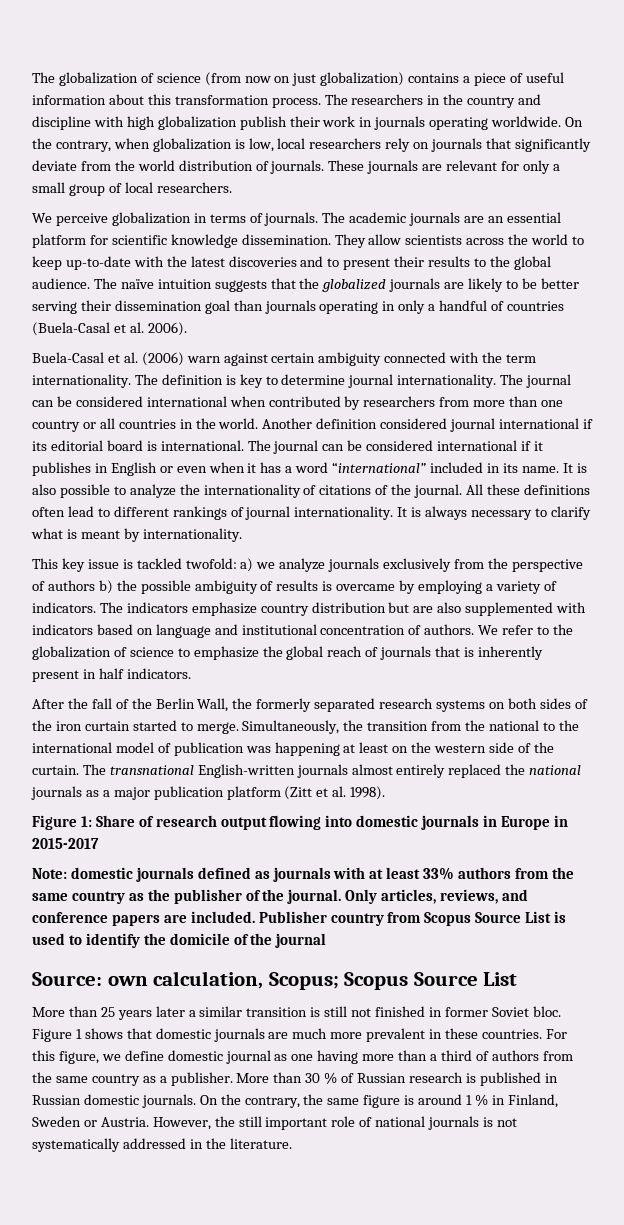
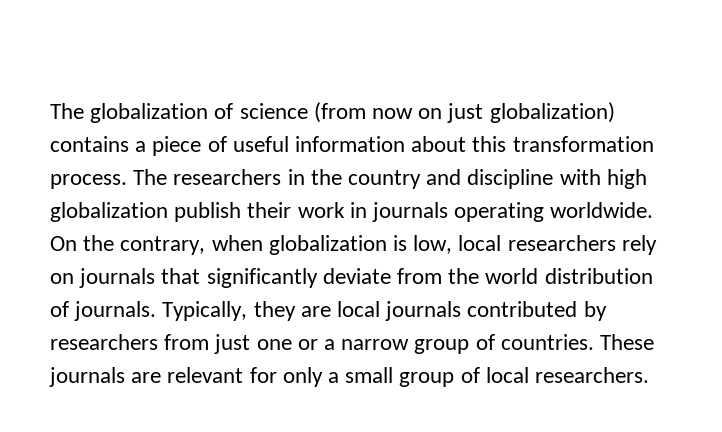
+ Typically, they are local journals contributed by researchers from just one or a narrow group of countries.
- We perceive globalization in terms of journals. The academic journals are an essential platform for scientific knowledge dissemination. They allow scientists across the world to keep up-to-date with the latest discoveries and to present their results to the global audience. The naïve intuition suggests that the globalized journals are likely to be better serving their dissemination goal than journals operating in only a handful of countries (Buela-Casal et al. 2006).
- Buela-Casal et al. (2006) warn against certain ambiguity connected with the term internationality. The definition is key to determine journal internationality. The journal can be considered international when contributed by researchers from more than one country or all countries in the world. Another definition considered journal international if its editorial board is international. The journal can be considered international if it publishes in English or even when it has a word “international” included in its name. It is also possible to analyze the internationality of citations of the journal. All these definitions often lead to different rankings of journal internationality. It is always necessary to clarify what is meant by internationality.
- This key issue is tackled twofold: a) we analyze journals exclusively from the perspective of authors b) the possible ambiguity of results is overcame by employing a variety of indicators. The indicators emphasize country distribution but are also supplemented with indicators based on language and institutional concentration of authors. We refer to the globalization of science to emphasize the global reach of journals that is inherently present in half indicators.
- After the fall of the Berlin Wall, the formerly separated research systems on both sides of the iron curtain started to merge. Simultaneously, the transition from the national to the international model of publication was happening at least on the western side of the curtain. The transnational English-written journals almost entirely replaced the national journals as a major publication platform (Zitt et al. 1998).
- Figure 1: Share of research output flowing into domestic journals in Europe in 2015-2017
- Note: domestic journals defined as journals with at least 33% authors from the same country as the publisher of the journal. Only articles, reviews, and conference papers are included. Publisher country from Scopus Source List is used to identify the domicile of the journal
- Source: own calculation, Scopus; Scopus Source List
- More than 25 years later a similar transition is still not finished in former Soviet bloc. Figure 1 shows that domestic journals are much more prevalent in these countries. For this figure, we define domestic journal as one having more than a third of authors from the same country as a publisher. More than 30 % of Russian research is published in Russian domestic journals. On the contrary, the same figure is around 1 % in Finland, Sweden or Austria. However, the still important role of national journals is not systematically addressed in the literature.

